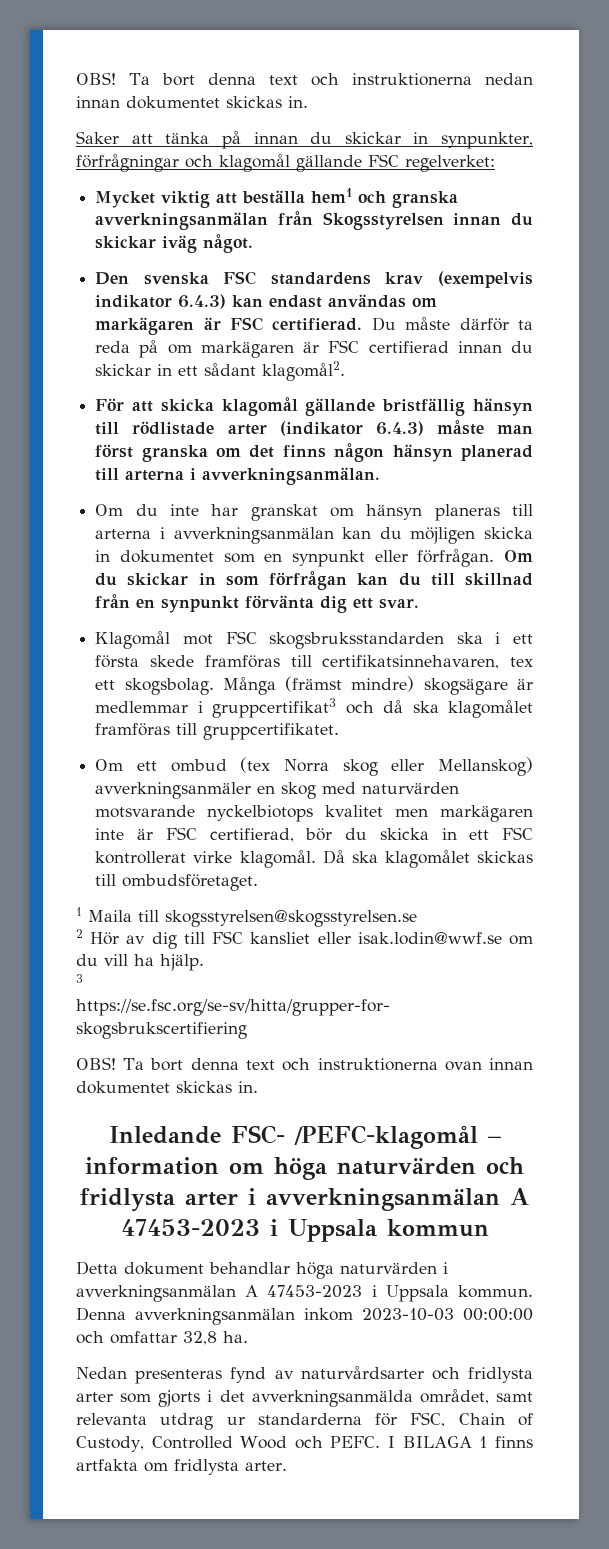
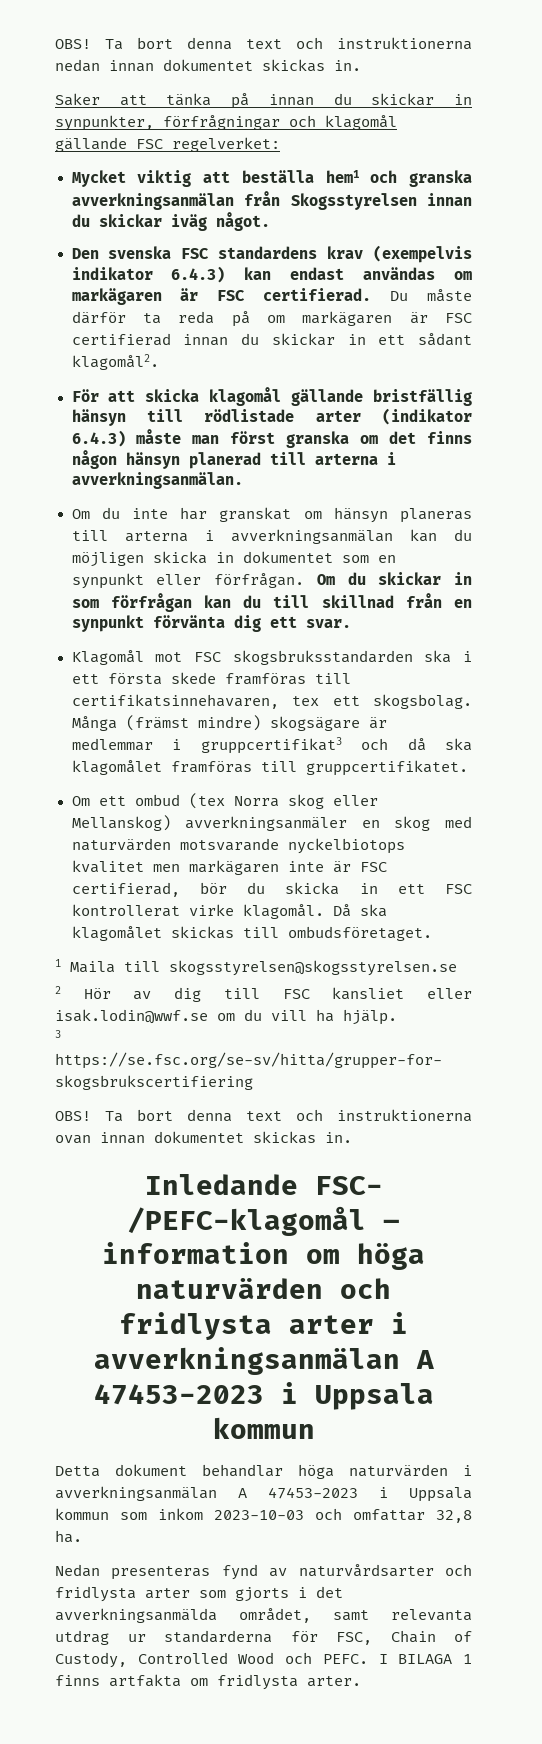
- Detta dokument behandlar höga naturvärden i avverkningsanmälan A 47453-2023 i Uppsala kommun. Denna avverkningsanmälan inkom 2023-10-03 00:00:00 och omfattar 32,8 ha.
+ Detta dokument behandlar höga naturvärden i avverkningsanmälan A 47453-2023 i Uppsala kommun som inkom 2023-10-03 och omfattar 32,8 ha.

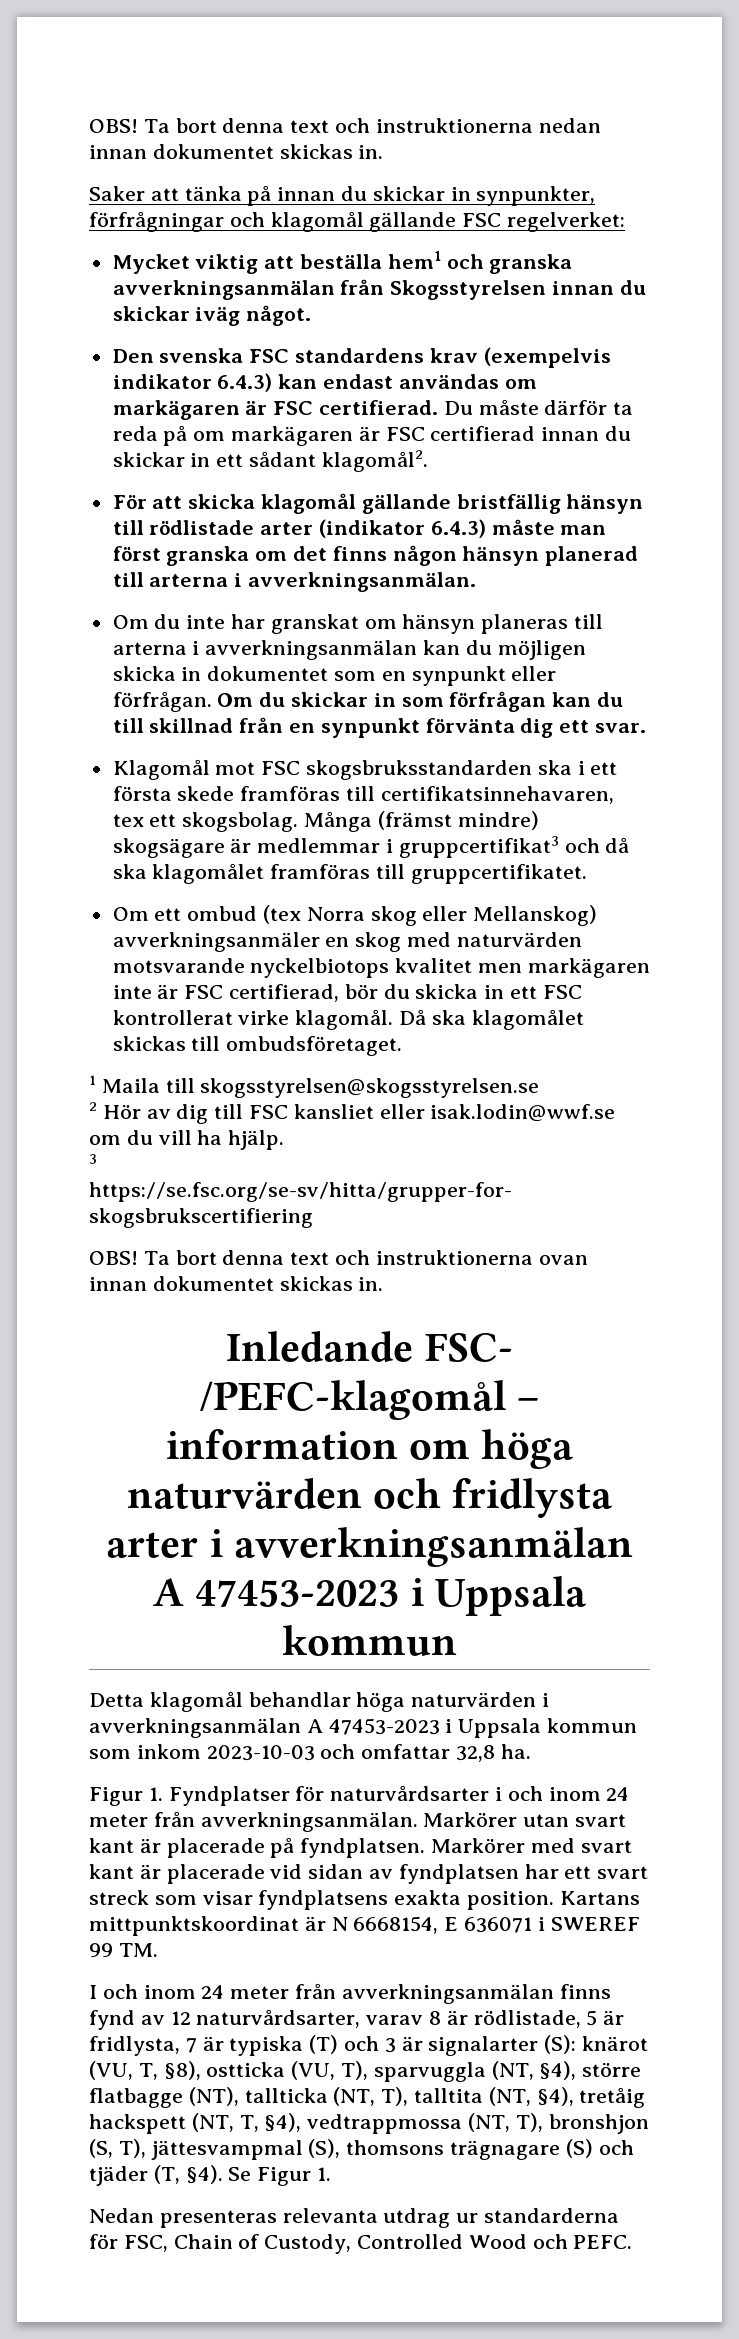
- Detta dokument behandlar höga naturvärden i avverkningsanmälan A 47453-2023 i Uppsala kommun som inkom 2023-10-03 och omfattar 32,8 ha.
+ Detta klagomål behandlar höga naturvärden i avverkningsanmälan A 47453-2023 i Uppsala kommun som inkom 2023-10-03 och omfattar 32,8 ha.
- Nedan presenteras fynd av naturvårdsarter och fridlysta arter som gjorts i det avverkningsanmälda området, samt relevanta utdrag ur standarderna för FSC, Chain of Custody, Controlled Wood och PEFC. I BILAGA 1 finns artfakta om fridlysta arter.
+ Figur 1. Fyndplatser för naturvårdsarter i och inom 24 meter från avverkningsanmälan. Markörer utan svart kant är placerade på fyndplatsen. Markörer med svart kant är placerade vid sidan av fyndplatsen har ett svart streck som visar fyndplatsens exakta position. Kartans mittpunktskoordinat är N 6668154, E 636071 i SWEREF 99 TM.
+ I och inom 24 meter från avverkningsanmälan finns fynd av 12 naturvårdsarter, varav 8 är rödlistade, 5 är fridlysta, 7 är typiska (T) och 3 är signalarter (S): knärot (VU, T, §8), ostticka (VU, T), sparvuggla (NT, §4), större flatbagge (NT), tallticka (NT, T), talltita (NT, §4), tretåig hackspett (NT, T, §4), vedtrappmossa (NT, T), bronshjon (S, T), jättesvampmal (S), thomsons trägnagare (S) och tjäder (T, §4). Se Figur 1.
+ Nedan presenteras relevanta utdrag ur standarderna för FSC, Chain of Custody, Controlled Wood och PEFC.

